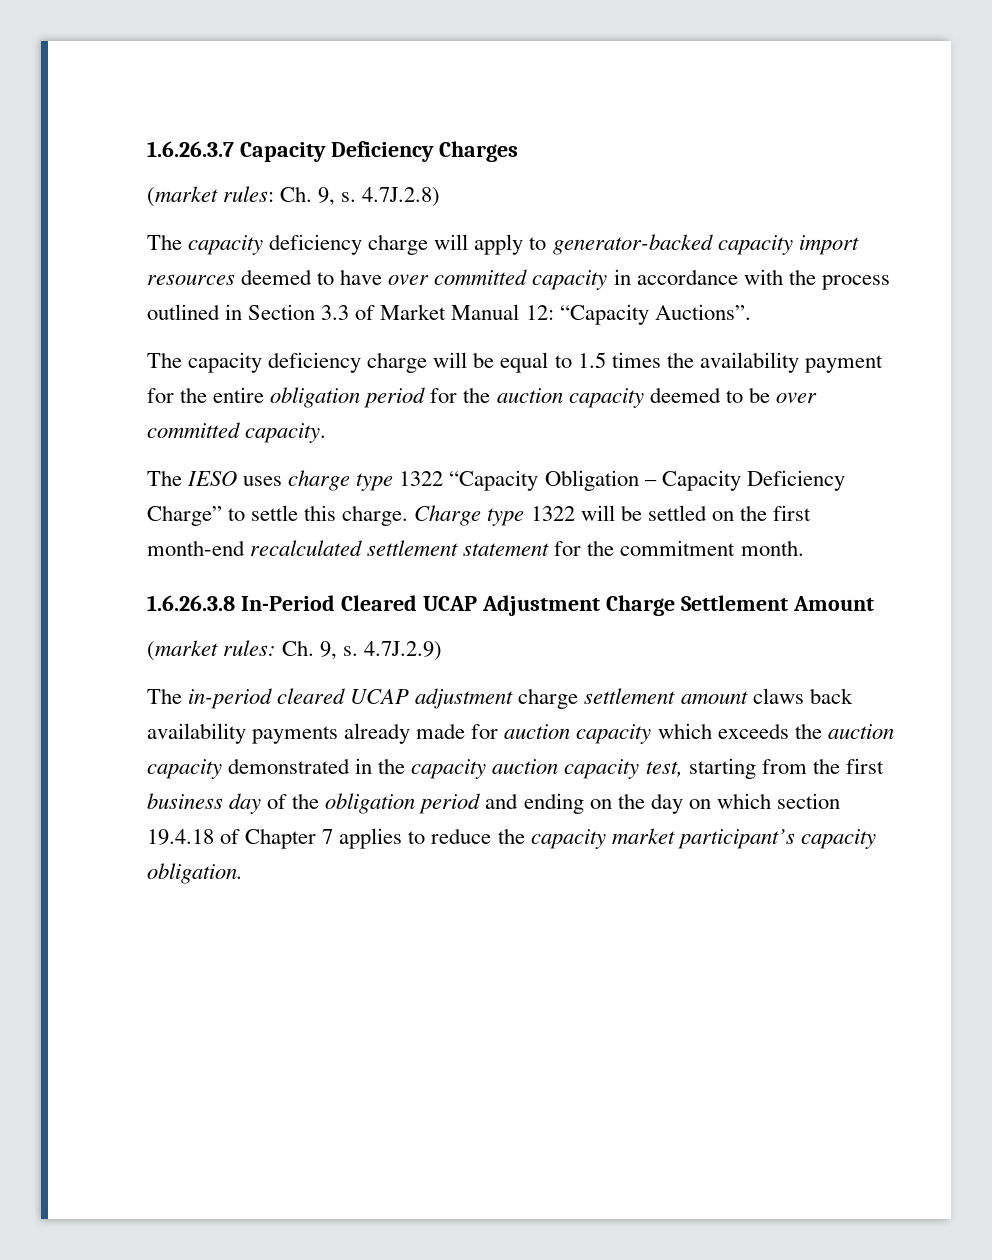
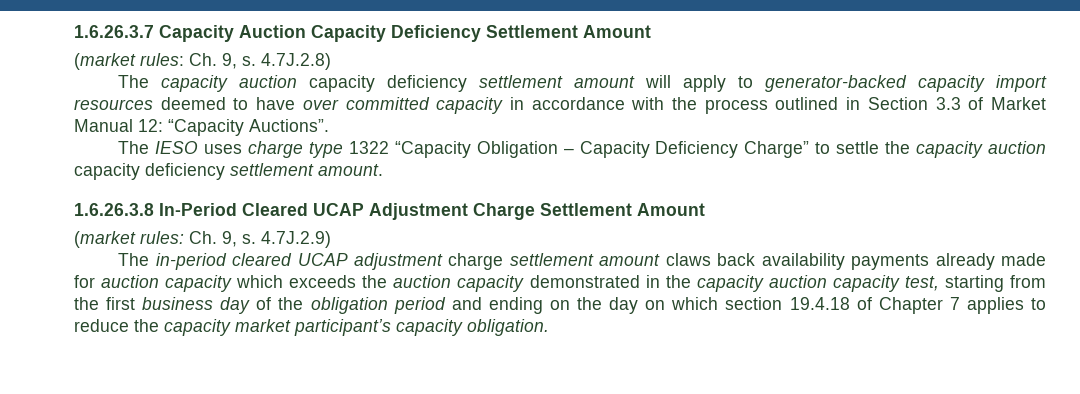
- 1.6.26.3.7 Capacity Deficiency Charges
+ 1.6.26.3.7 Capacity Auction Capacity Deficiency Settlement Amount
- The capacity deficiency charge will apply to generator-backed capacity import resources deemed to have over committed capacity in accordance with the process outlined in Section 3.3 of Market Manual 12: “Capacity Auctions”.
+ The capacity auction capacity deficiency settlement amount will apply to generator-backed capacity import resources deemed to have over committed capacity in accordance with the process outlined in Section 3.3 of Market Manual 12: “Capacity Auctions”.
- The capacity deficiency charge will be equal to 1.5 times the availability payment for the entire obligation period for the auction capacity deemed to be over committed capacity.
- The IESO uses charge type 1322 “Capacity Obligation – Capacity Deficiency Charge” to settle this charge. Charge type 1322 will be settled on the first month-end recalculated settlement statement for the commitment month.
+ The IESO uses charge type 1322 “Capacity Obligation – Capacity Deficiency Charge” to settle the capacity auction capacity deficiency settlement amount.

